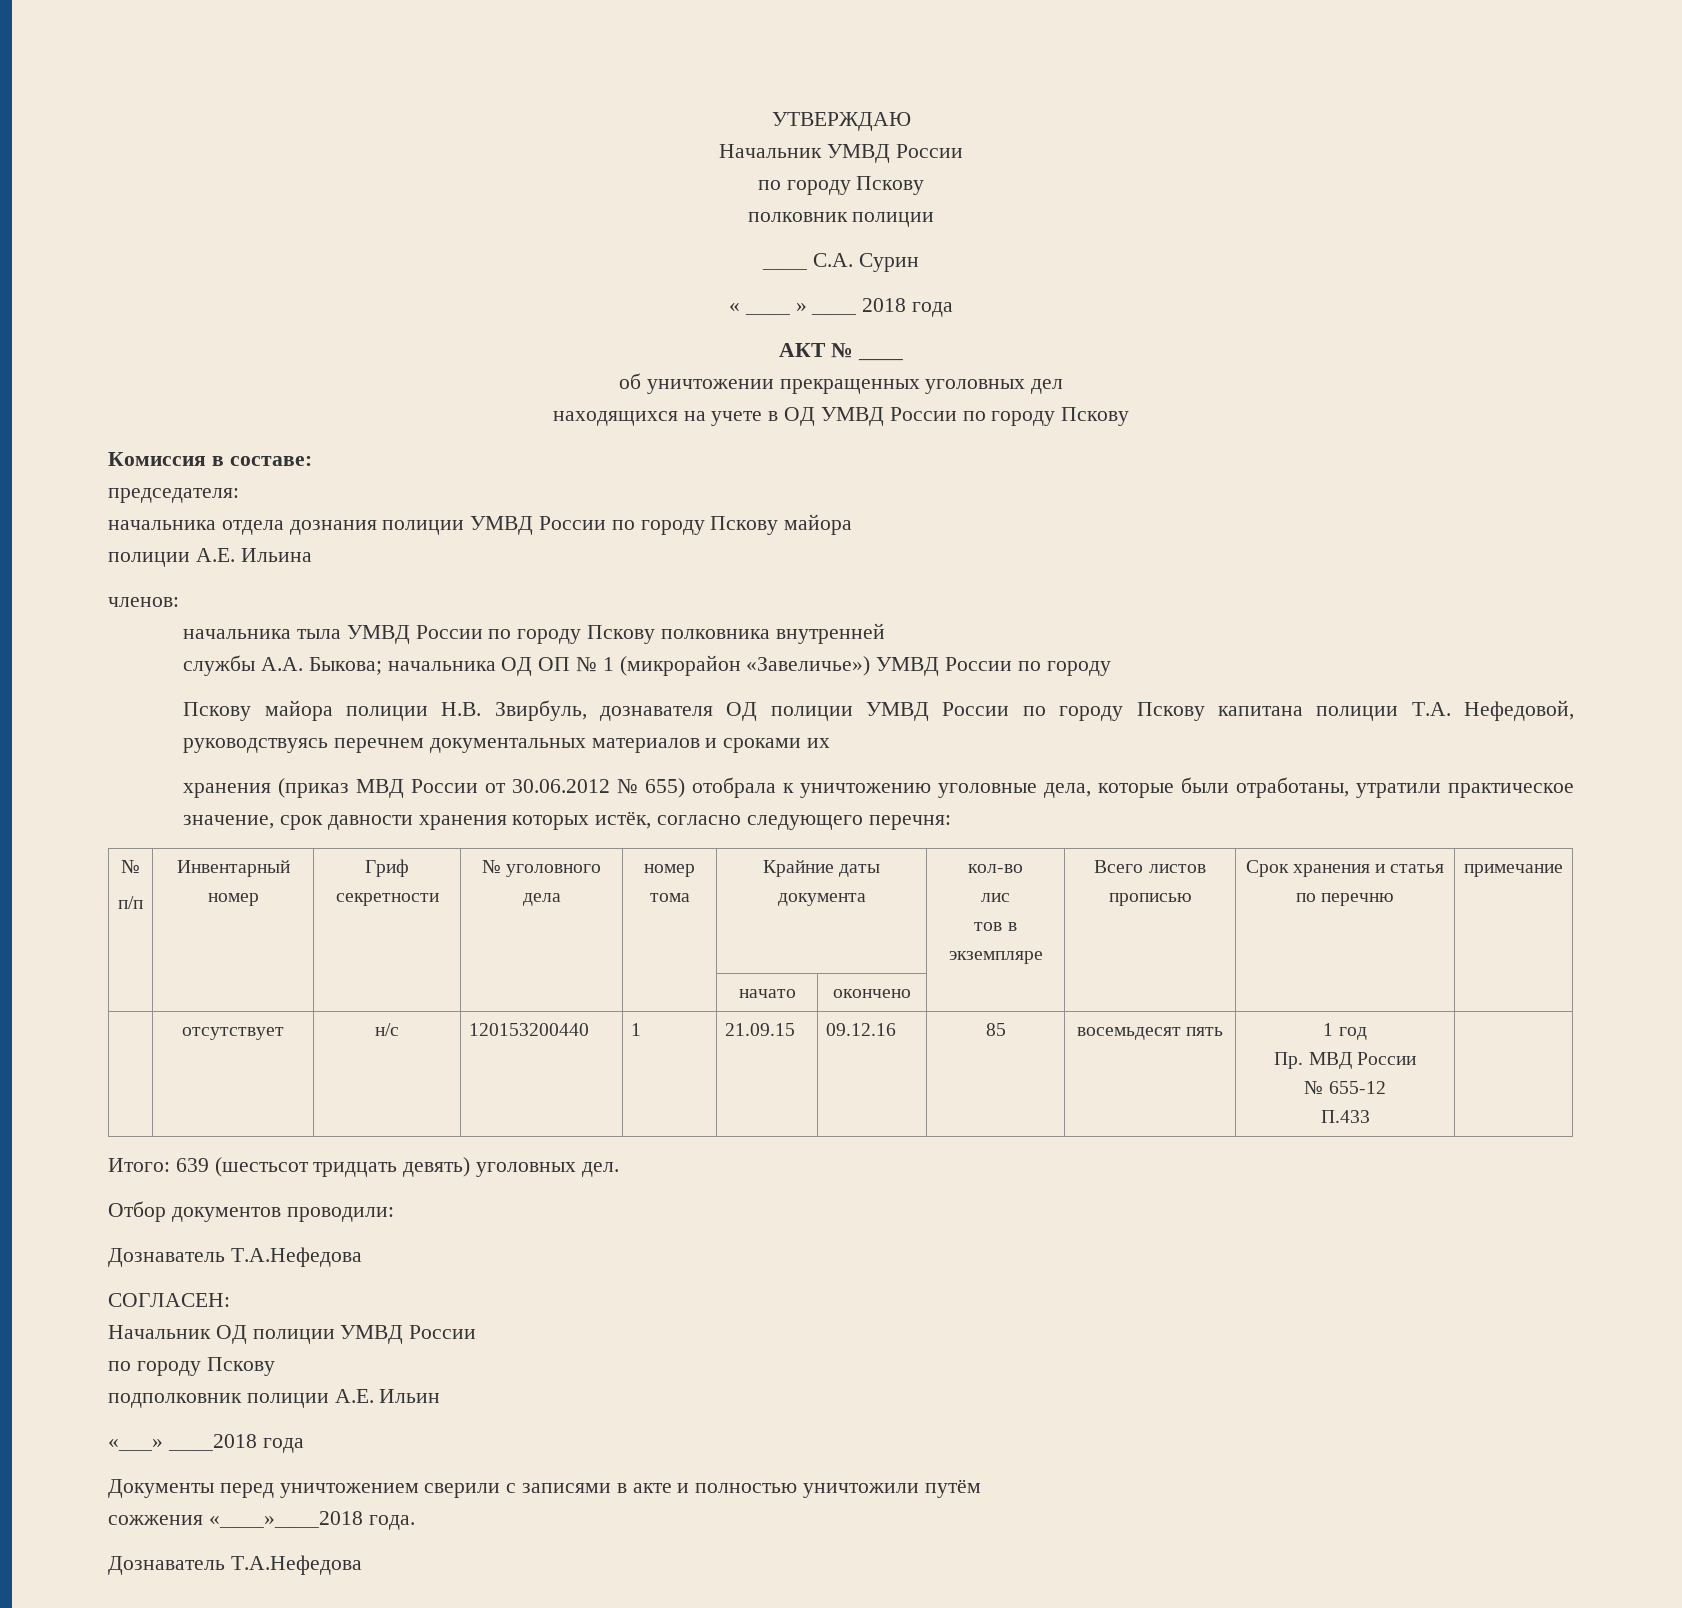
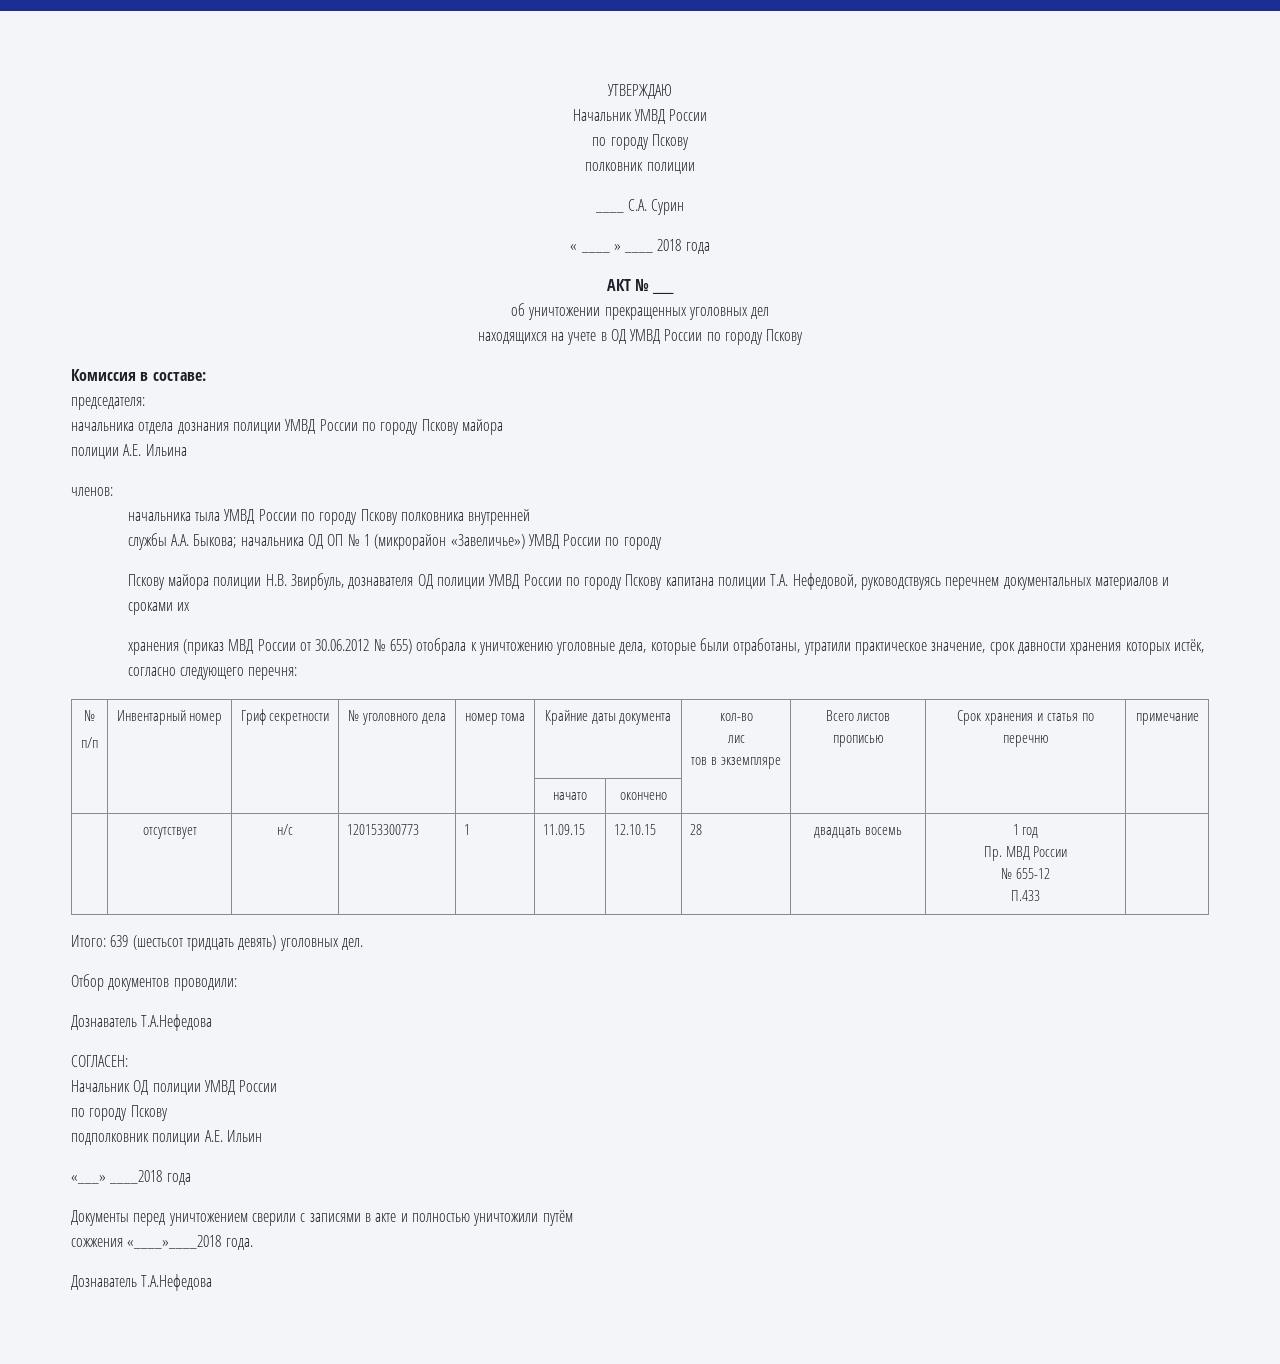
- | отсутствует | н/с | 120153200440 | 1 | 21.09.15 | 09.12.16 | 85 | восемьдесят пять | 1 год
+ | отсутствует | н/с | 120153300773 | 1 | 11.09.15 | 12.10.15 | 28 | двадцать восемь | 1 год

